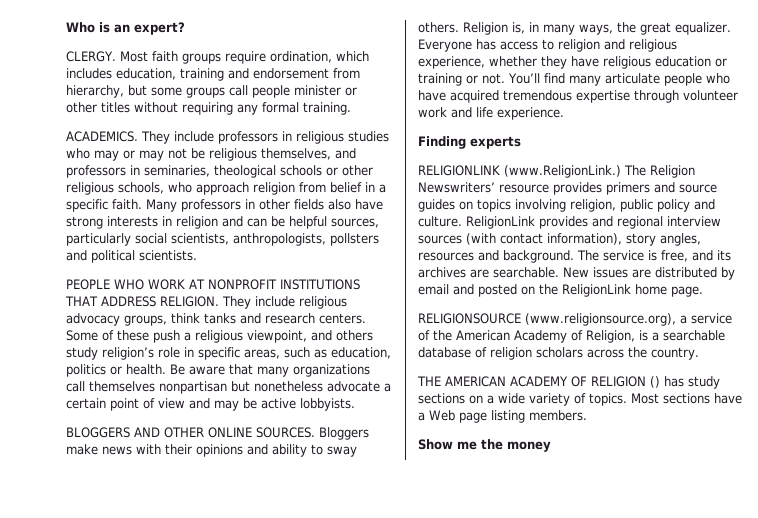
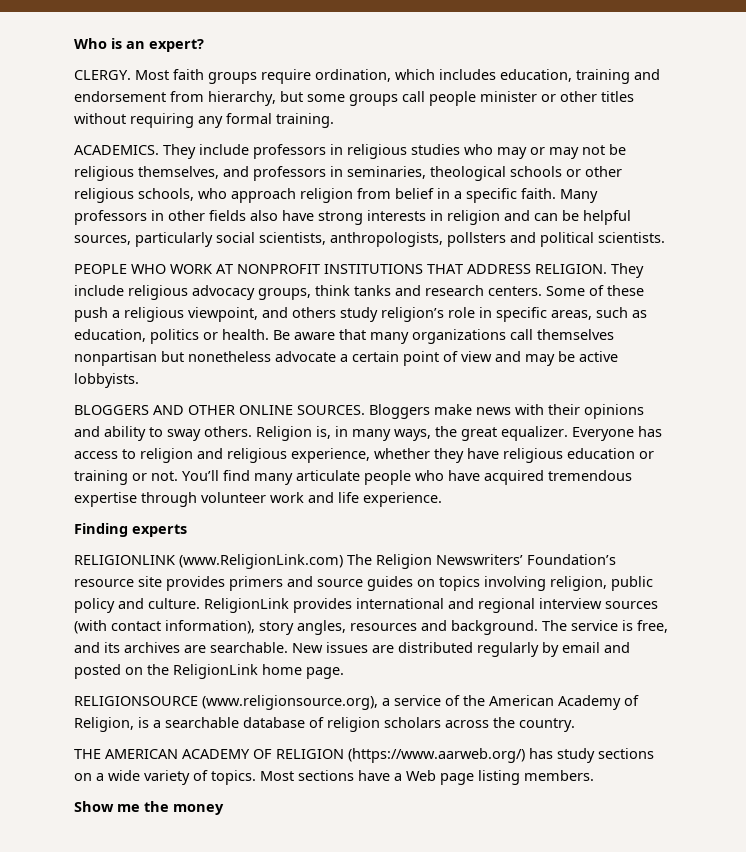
- RELIGIONLINK (www.ReligionLink.) The Religion Newswriters’ resource provides primers and source guides on topics involving religion, public policy and culture.
+ RELIGIONLINK (www.ReligionLink.com) The Religion Newswriters’ Foundation’s resource site provides primers and source guides on topics involving religion, public policy and culture.
- ReligionLink provides and regional interview sources (with contact information), story angles, resources and background.
+ ReligionLink provides international and regional interview sources (with contact information), story angles, resources and background.
- New issues are distributed by email and posted on the ReligionLink home page.
+ New issues are distributed regularly by email and posted on the ReligionLink home page.
- THE AMERICAN ACADEMY OF RELIGION () has study sections on a wide variety of topics.
+ THE AMERICAN ACADEMY OF RELIGION (https://www.aarweb.org/) has study sections on a wide variety of topics.

